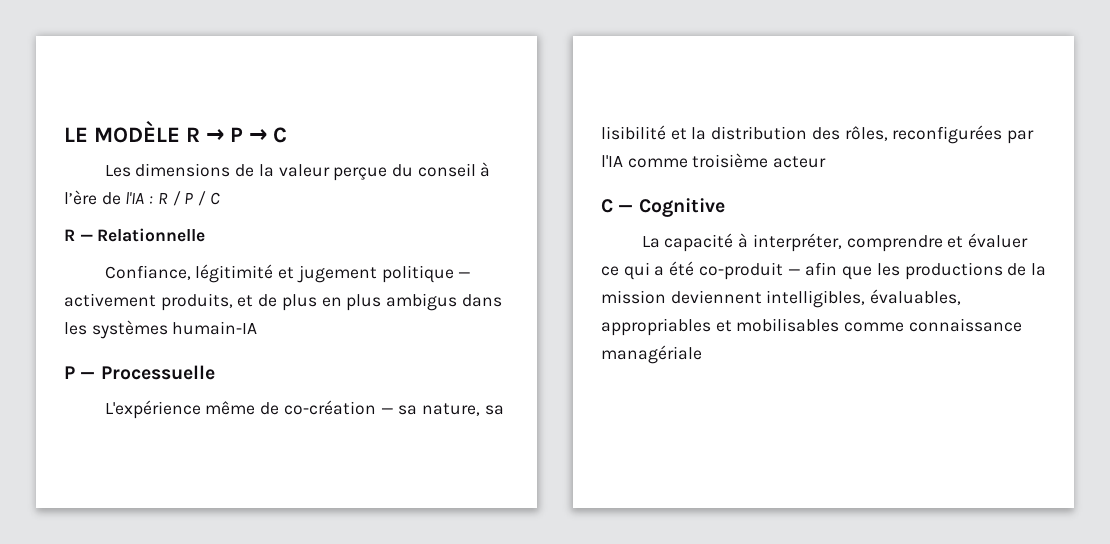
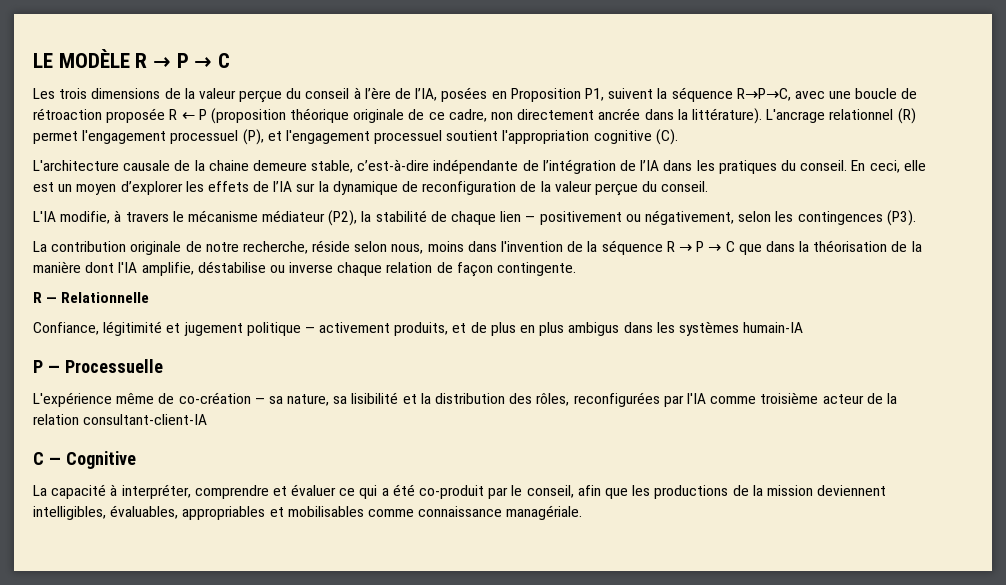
- Les dimensions de la valeur perçue du conseil à l’ère de l'IA : R / P / C
+ Les trois dimensions de la valeur perçue du conseil à l’ère de l’IA, posées en Proposition P1, suivent la séquence R→P→C, avec une boucle de rétroaction proposée R ← P (proposition théorique originale de ce cadre, non directement ancrée dans la littérature). L'ancrage relationnel (R) permet l'engagement processuel (P), et l'engagement processuel soutient l'appropriation cognitive (C).
+ L'architecture causale de la chaine demeure stable, c’est-à-dire indépendante de l’intégration de l’IA dans les pratiques du conseil. En ceci, elle est un moyen d’explorer les effets de l’IA sur la dynamique de reconfiguration de la valeur perçue du conseil.
+ L'IA modifie, à travers le mécanisme médiateur (P2), la stabilité de chaque lien — positivement ou négativement, selon les contingences (P3).
+ La contribution originale de notre recherche, réside selon nous, moins dans l'invention de la séquence R → P → C que dans la théorisation de la manière dont l'IA amplifie, déstabilise ou inverse chaque relation de façon contingente.
- L'expérience même de co-création — sa nature, sa lisibilité et la distribution des rôles, reconfigurées par l'IA comme troisième acteur
+ L'expérience même de co-création — sa nature, sa lisibilité et la distribution des rôles, reconfigurées par l'IA comme troisième acteur de la relation consultant-client-IA
- La capacité à interpréter, comprendre et évaluer ce qui a été co-produit — afin que les productions de la mission deviennent intelligibles, évaluables, appropriables et mobilisables comme connaissance managériale
+ La capacité à interpréter, comprendre et évaluer ce qui a été co-produit par le conseil, afin que les productions de la mission deviennent intelligibles, évaluables, appropriables et mobilisables comme connaissance managériale.

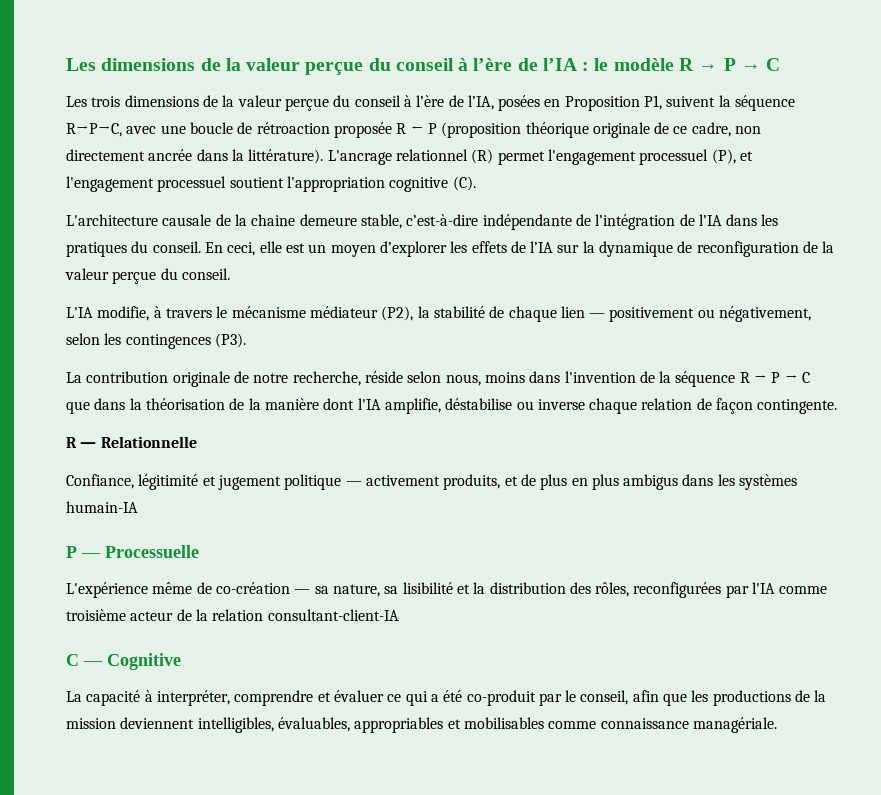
- LE MODÈLE R → P → C
+ Les dimensions de la valeur perçue du conseil à l’ère de l’IA : le modèle R → P → C

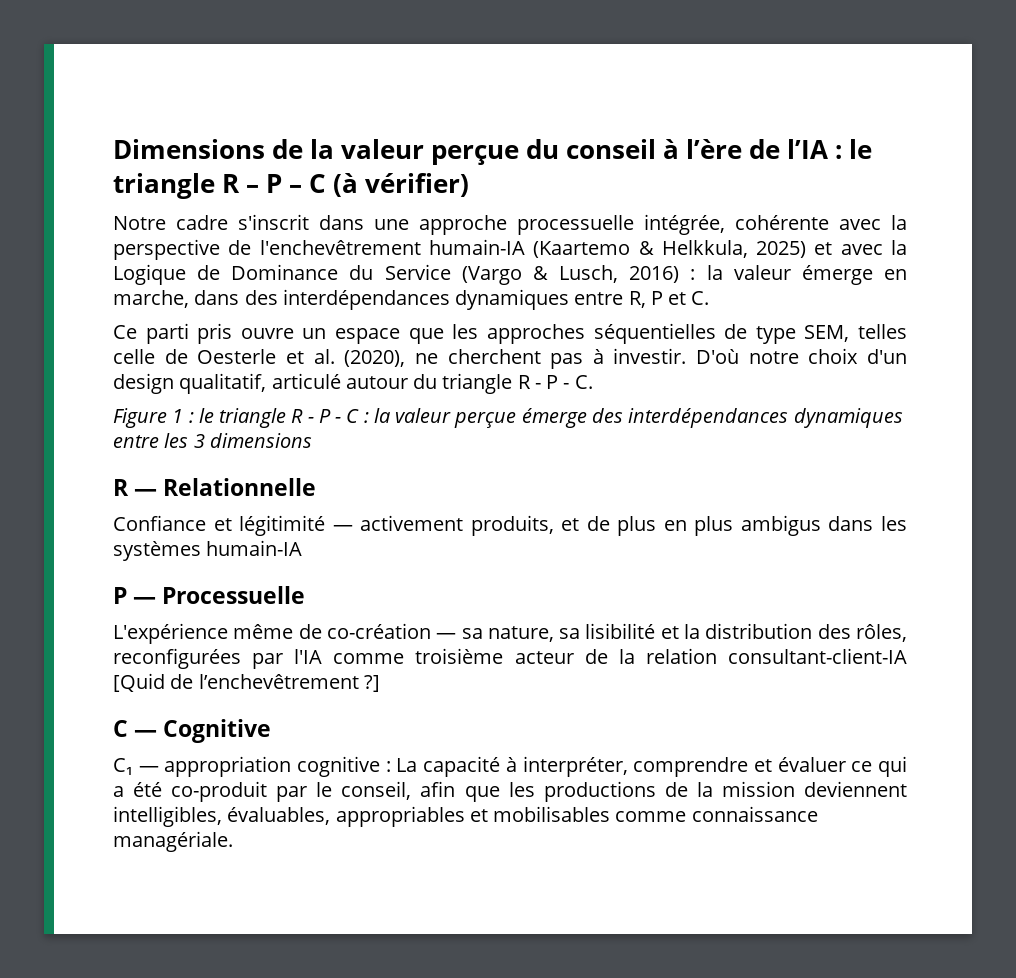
- Les dimensions de la valeur perçue du conseil à l’ère de l’IA : le modèle R → P → C
- Les trois dimensions de la valeur perçue du conseil à l’ère de l’IA, posées en Proposition P1, suivent la séquence R→P→C, avec une boucle de rétroaction proposée R ← P (proposition théorique originale de ce cadre, non directement ancrée dans la littérature). L'ancrage relationnel (R) permet l'engagement processuel (P), et l'engagement processuel soutient l'appropriation cognitive (C).
- L'architecture causale de la chaine demeure stable, c’est-à-dire indépendante de l’intégration de l’IA dans les pratiques du conseil. En ceci, elle est un moyen d’explorer les effets de l’IA sur la dynamique de reconfiguration de la valeur perçue du conseil.
- L'IA modifie, à travers le mécanisme médiateur (P2), la stabilité de chaque lien — positivement ou négativement, selon les contingences (P3).
- La contribution originale de notre recherche, réside selon nous, moins dans l'invention de la séquence R → P → C que dans la théorisation de la manière dont l'IA amplifie, déstabilise ou inverse chaque relation de façon contingente.
+ Dimensions de la valeur perçue du conseil à l’ère de l’IA : le triangle R – P – C (à vérifier)
+ Notre cadre s'inscrit dans une approche processuelle intégrée, cohérente avec la perspective de l'enchevêtrement humain-IA (Kaartemo & Helkkula, 2025) et avec la Logique de Dominance du Service (Vargo & Lusch, 2016) : la valeur émerge en marche, dans des interdépendances dynamiques entre R, P et C.
+ Ce parti pris ouvre un espace que les approches séquentielles de type SEM, telles celle de Oesterle et al. (2020), ne cherchent pas à investir. D'où notre choix d'un design qualitatif, articulé autour du triangle R - P - C.
+ Figure 1 : le triangle R - P - C : la valeur perçue émerge des interdépendances dynamiques entre les 3 dimensions
  R — Relationnelle
- Confiance, légitimité et jugement politique — activement produits, et de plus en plus ambigus dans les systèmes humain-IA
+ Confiance et légitimité — activement produits, et de plus en plus ambigus dans les systèmes humain-IA
- L'expérience même de co-création — sa nature, sa lisibilité et la distribution des rôles, reconfigurées par l'IA comme troisième acteur de la relation consultant-client-IA
+ L'expérience même de co-création — sa nature, sa lisibilité et la distribution des rôles, reconfigurées par l'IA comme troisième acteur de la relation consultant-client-IA [Quid de l’enchevêtrement ?]
- La capacité à interpréter, comprendre et évaluer ce qui a été co-produit par le conseil, afin que les productions de la mission deviennent intelligibles, évaluables, appropriables et mobilisables comme connaissance managériale.
+ C₁ — appropriation cognitive : La capacité à interpréter, comprendre et évaluer ce qui a été co-produit par le conseil, afin que les productions de la mission deviennent intelligibles, évaluables, appropriables et mobilisables comme connaissance managériale.

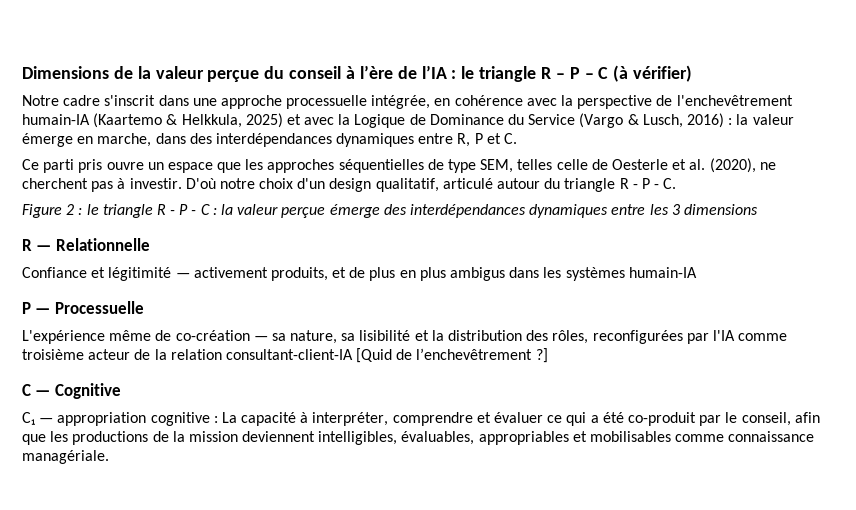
- Notre cadre s'inscrit dans une approche processuelle intégrée, cohérente avec la perspective de l'enchevêtrement humain-IA (Kaartemo & Helkkula, 2025) et avec la Logique de Dominance du Service (Vargo & Lusch, 2016) : la valeur émerge en marche, dans des interdépendances dynamiques entre R, P et C.
+ Notre cadre s'inscrit dans une approche processuelle intégrée, en cohérence avec la perspective de l'enchevêtrement humain-IA (Kaartemo & Helkkula, 2025) et avec la Logique de Dominance du Service (Vargo & Lusch, 2016) : la valeur émerge en marche, dans des interdépendances dynamiques entre R, P et C.
- Figure 1 : le triangle R - P - C : la valeur perçue émerge des interdépendances dynamiques entre les 3 dimensions
+ Figure 2 : le triangle R - P - C : la valeur perçue émerge des interdépendances dynamiques entre les 3 dimensions

